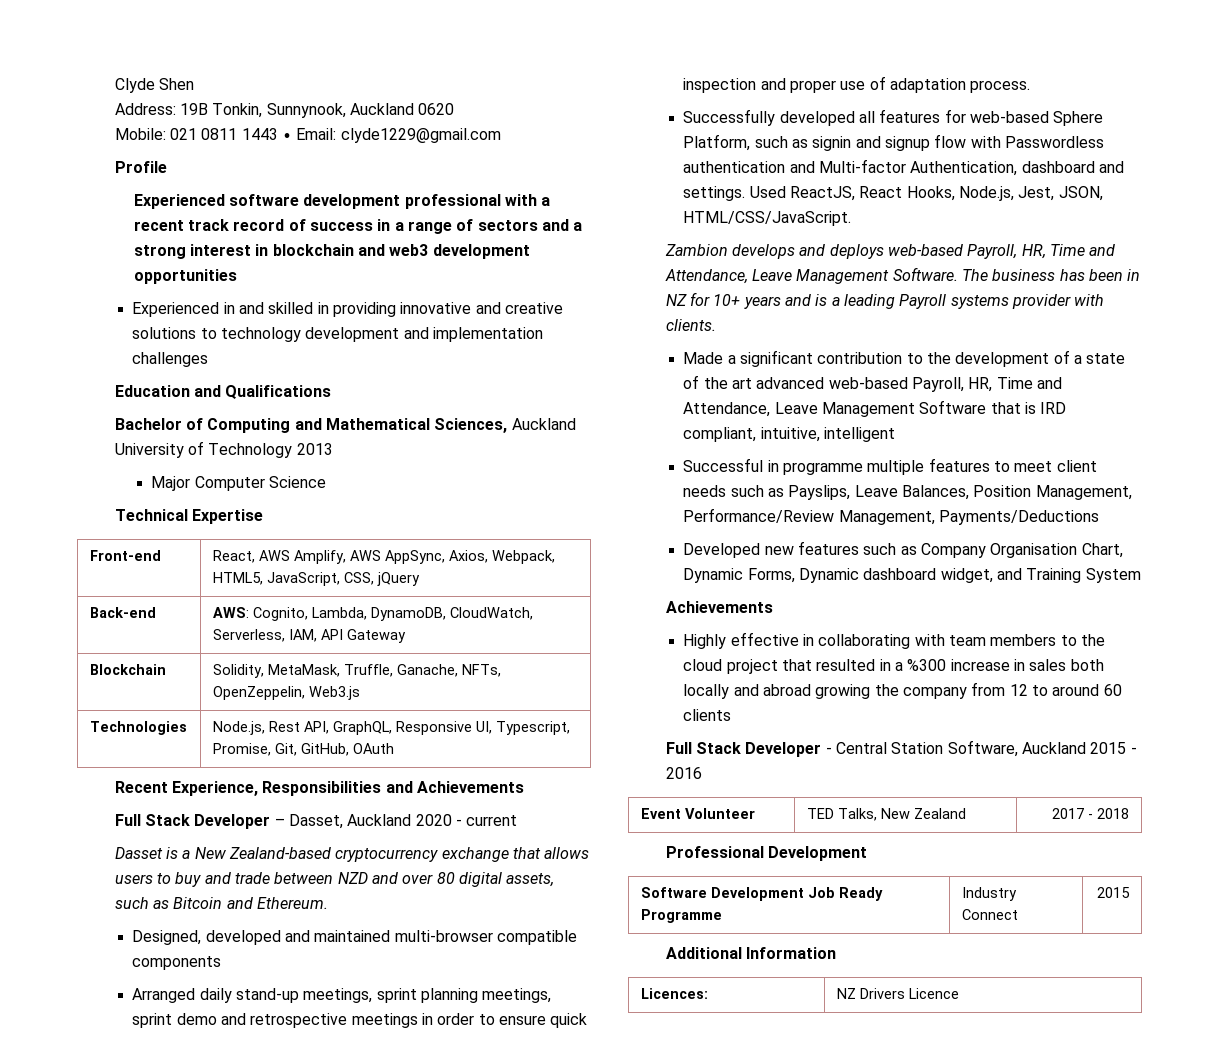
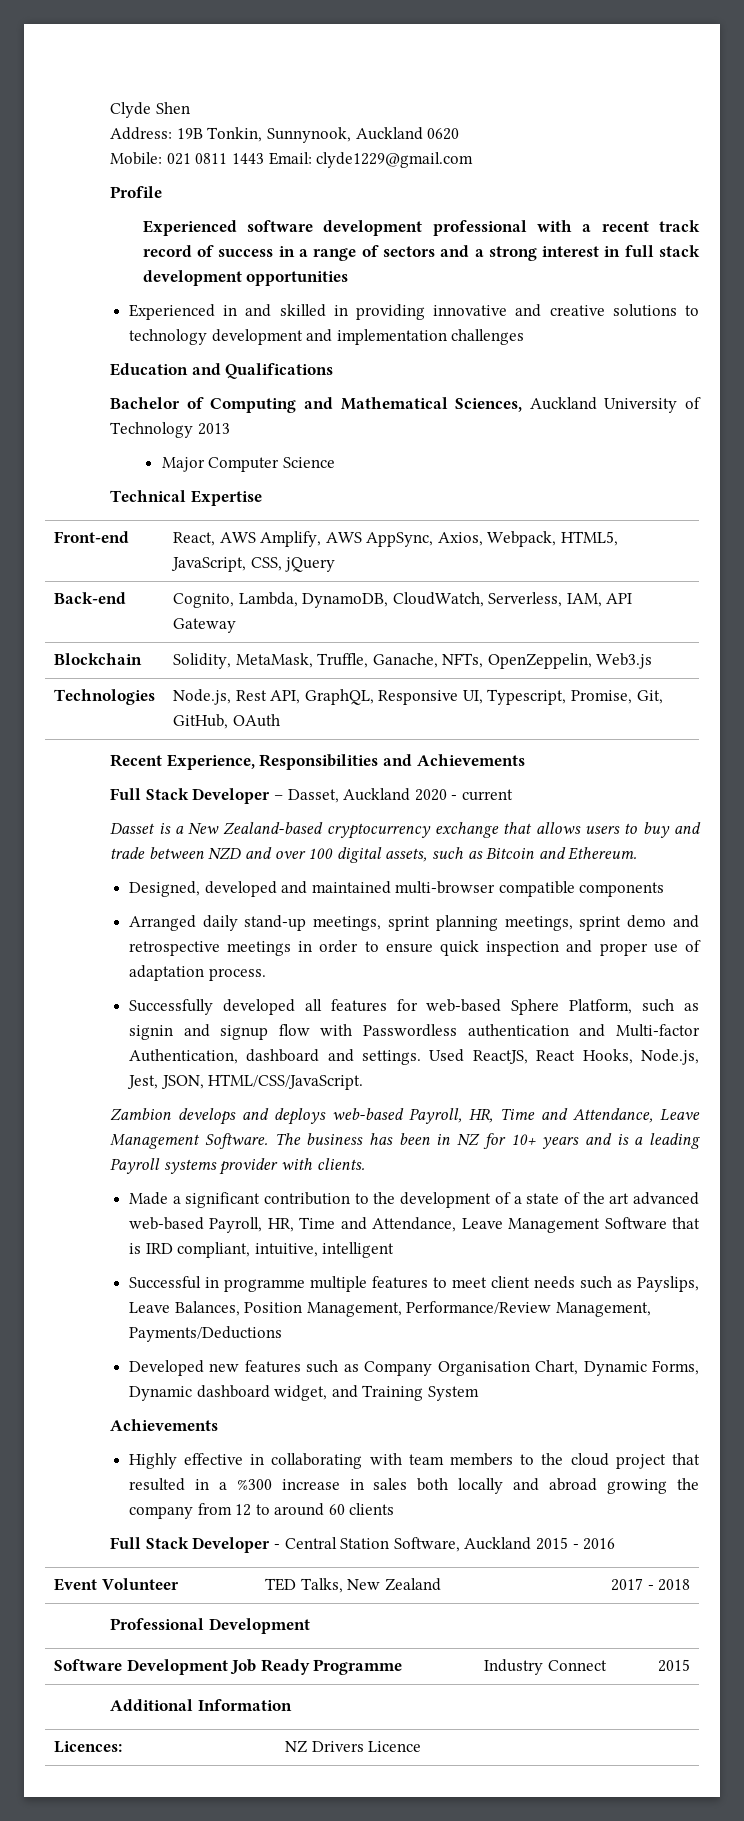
- Mobile: 021 0811 1443 ∙ Email: clyde1229@gmail.com
+ Mobile: 021 0811 1443 Email: clyde1229@gmail.com
- Experienced software development professional with a recent track record of success in a range of sectors and a strong interest in blockchain and web3 development opportunities
+ Experienced software development professional with a recent track record of success in a range of sectors and a strong interest in full stack development opportunities
- Back-end | AWS: Cognito, Lambda, DynamoDB, CloudWatch, Serverless, IAM, API Gateway
+ Back-end | Cognito, Lambda, DynamoDB, CloudWatch, Serverless, IAM, API Gateway
- Dasset is a New Zealand-based cryptocurrency exchange that allows users to buy and trade between NZD and over 80 digital assets, such as Bitcoin and Ethereum.
+ Dasset is a New Zealand-based cryptocurrency exchange that allows users to buy and trade between NZD and over 100 digital assets, such as Bitcoin and Ethereum.

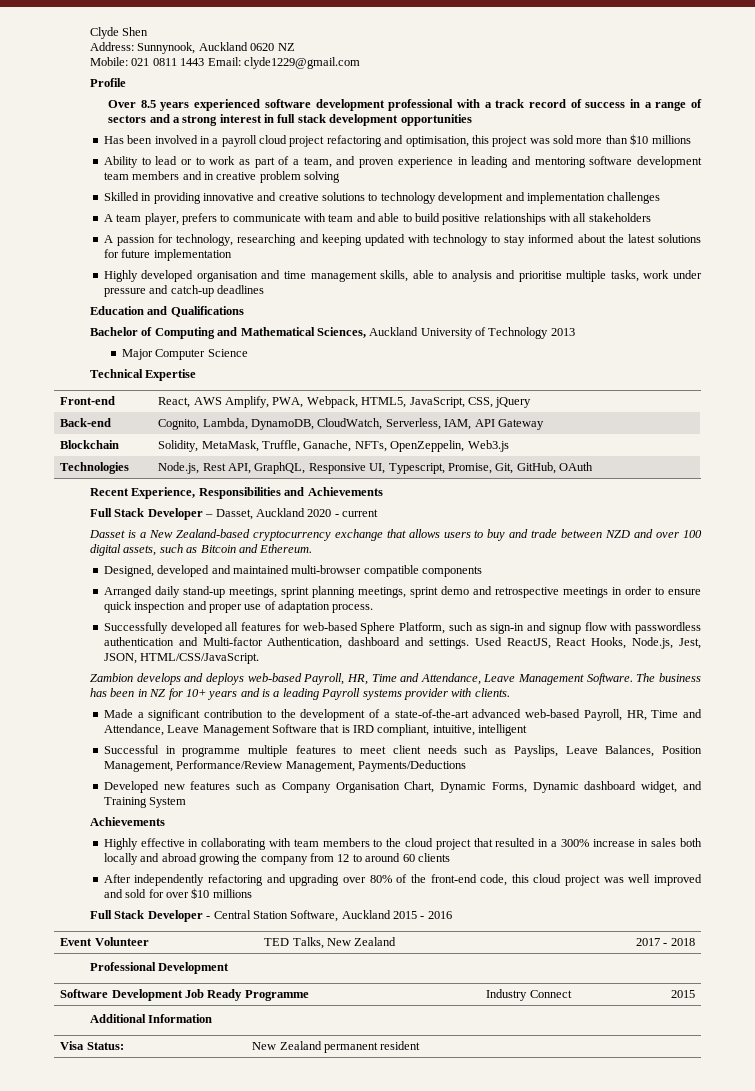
- Address: 19B Tonkin, Sunnynook, Auckland 0620
+ Address: Sunnynook, Auckland 0620 NZ
- Experienced software development professional with a recent track record of success in a range of sectors and a strong interest in full stack development opportunities
+ Over 8.5 years experienced software development professional with a track record of success in a range of sectors and a strong interest in full stack development opportunities
- Experienced in and skilled in providing innovative and creative solutions to technology development and implementation challenges
+ Has been involved in a payroll cloud project refactoring and optimisation, this project was sold more than $10 millions
+ Ability to lead or to work as part of a team, and proven experience in leading and mentoring software development team members and in creative problem solving
+ Skilled in providing innovative and creative solutions to technology development and implementation challenges
+ A team player, prefers to communicate with team and able to build positive relationships with all stakeholders
+ A passion for technology, researching and keeping updated with technology to stay informed about the latest solutions for future implementation
+ Highly developed organisation and time management skills, able to analysis and prioritise multiple tasks, work under pressure and catch-up deadlines
- Front-end | React, AWS Amplify, AWS AppSync, Axios, Webpack, HTML5, JavaScript, CSS, jQuery
+ Front-end | React, AWS Amplify, PWA, Webpack, HTML5, JavaScript, CSS, jQuery
- Successfully developed all features for web-based Sphere Platform, such as signin and signup flow with Passwordless authentication and Multi-factor Authentication, dashboard and settings.
+ Successfully developed all features for web-based Sphere Platform, such as sign-in and signup flow with passwordless authentication and Multi-factor Authentication, dashboard and settings.
- Made a significant contribution to the development of a state of the art advanced web-based Payroll, HR, Time and Attendance, Leave Management Software that is IRD compliant, intuitive, intelligent
+ Made a significant contribution to the development of a state-of-the-art advanced web-based Payroll, HR, Time and Attendance, Leave Management Software that is IRD compliant, intuitive, intelligent
- Highly effective in collaborating with team members to the cloud project that resulted in a %300 increase in sales both locally and abroad growing the company from 12 to around 60 clients
+ Highly effective in collaborating with team members to the cloud project that resulted in a 300% increase in sales both locally and abroad growing the company from 12 to around 60 clients
+ After independently refactoring and upgrading over 80% of the front-end code, this cloud project was well improved and sold for over $10 millions
- Licences: | NZ Drivers Licence
+ Visa Status: | New Zealand permanent resident

